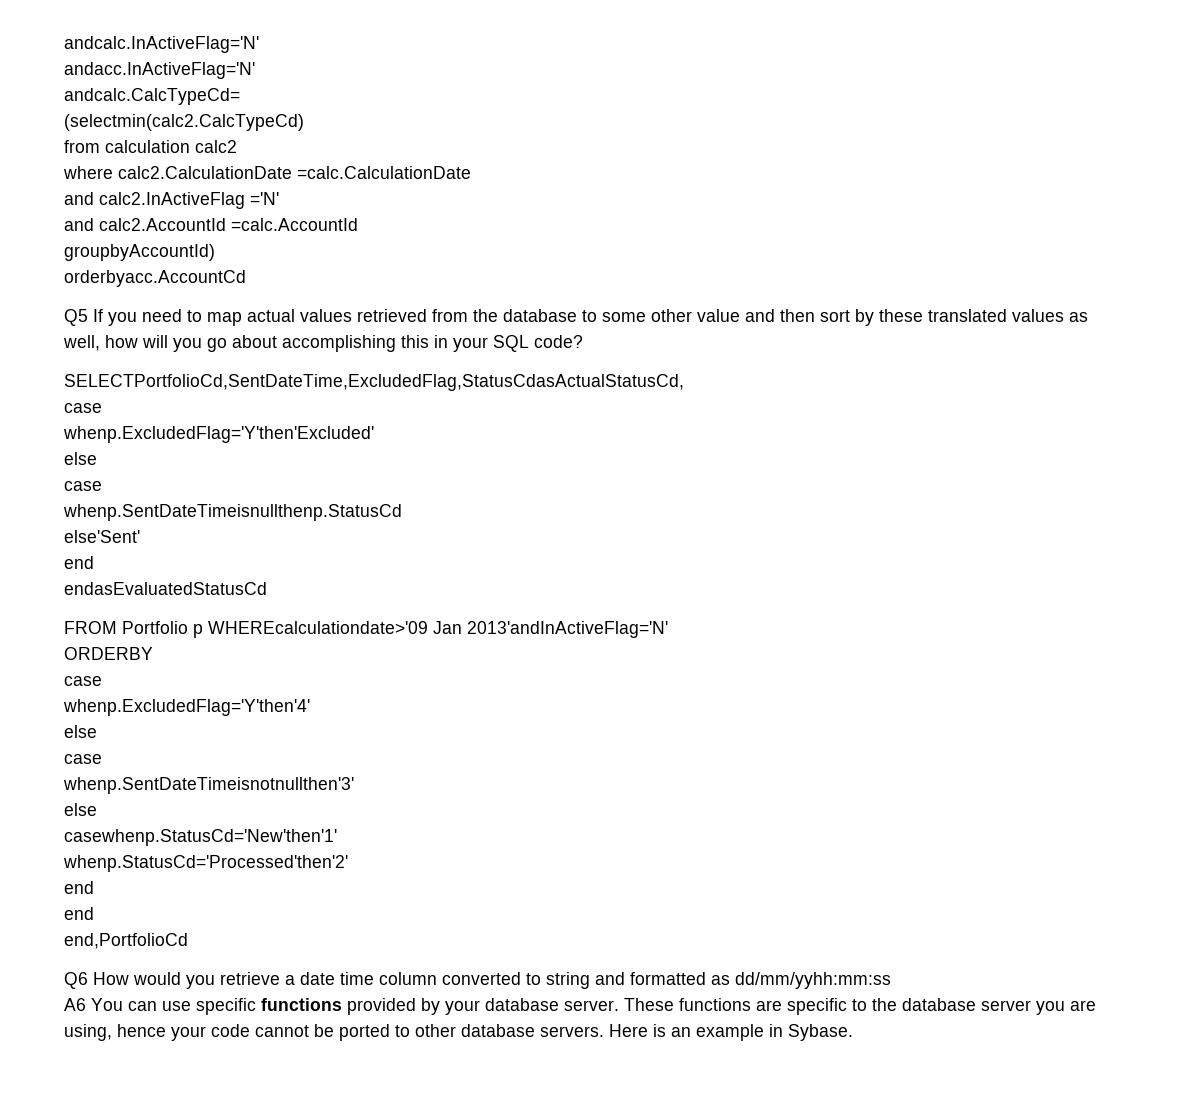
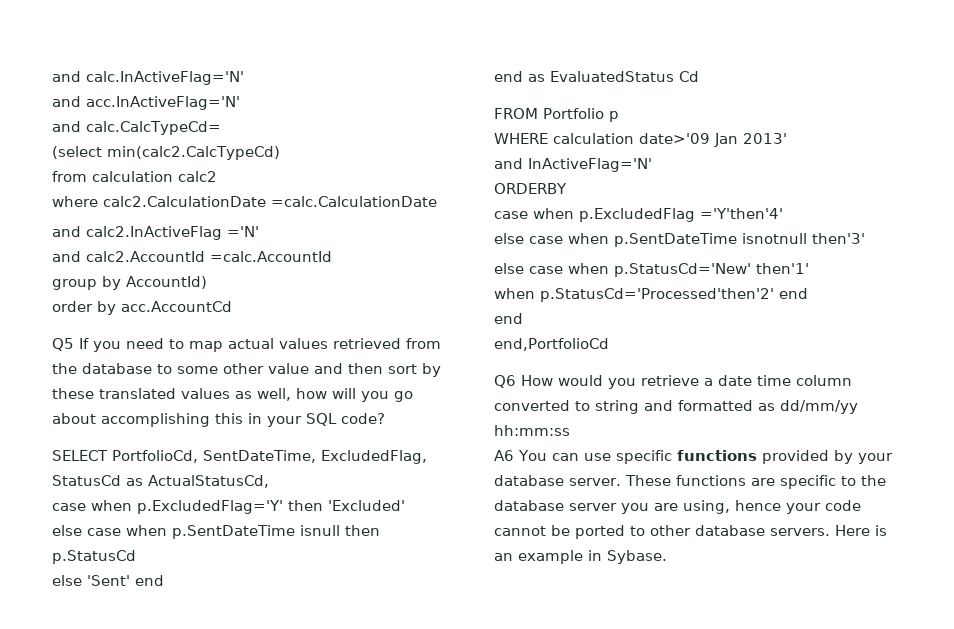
- andcalc.InActiveFlag='N'
- andacc.InActiveFlag='N'
- andcalc.CalcTypeCd=
- (selectmin(calc2.CalcTypeCd)
+ and calc.InActiveFlag='N'
+ and acc.InActiveFlag='N'
+ and calc.CalcTypeCd=
+ (select min(calc2.CalcTypeCd)
- groupbyAccountId)
- orderbyacc.AccountCd
+ group by AccountId)
+ order by acc.AccountCd
- SELECTPortfolioCd,SentDateTime,ExcludedFlag,StatusCdasActualStatusCd,
- case
- whenp.ExcludedFlag='Y'then'Excluded'
- else
- case
- whenp.SentDateTimeisnullthenp.StatusCd
- else'Sent'
- end
- endasEvaluatedStatusCd
- FROM Portfolio p WHEREcalculationdate>'09 Jan 2013'andInActiveFlag='N'
+ SELECT PortfolioCd, SentDateTime, ExcludedFlag, StatusCd as ActualStatusCd,
+ case when p.ExcludedFlag='Y' then 'Excluded'
+ else case when p.SentDateTime isnull then p.StatusCd
+ else 'Sent' end
+ end as EvaluatedStatus Cd
+ FROM Portfolio p
+ WHERE calculation date>'09 Jan 2013'
+ and InActiveFlag='N'
  ORDERBY
- case
- whenp.ExcludedFlag='Y'then'4'
- else
- case
- whenp.SentDateTimeisnotnullthen'3'
- else
- casewhenp.StatusCd='New'then'1'
- whenp.StatusCd='Processed'then'2'
- end
+ case when p.ExcludedFlag ='Y'then'4'
+ else case when p.SentDateTime isnotnull then'3'
+ else case when p.StatusCd='New' then'1'
+ when p.StatusCd='Processed'then'2' end
- Q6 How would you retrieve a date time column converted to string and formatted as dd/mm/yyhh:mm:ss
+ Q6 How would you retrieve a date time column converted to string and formatted as dd/mm/yy hh:mm:ss

